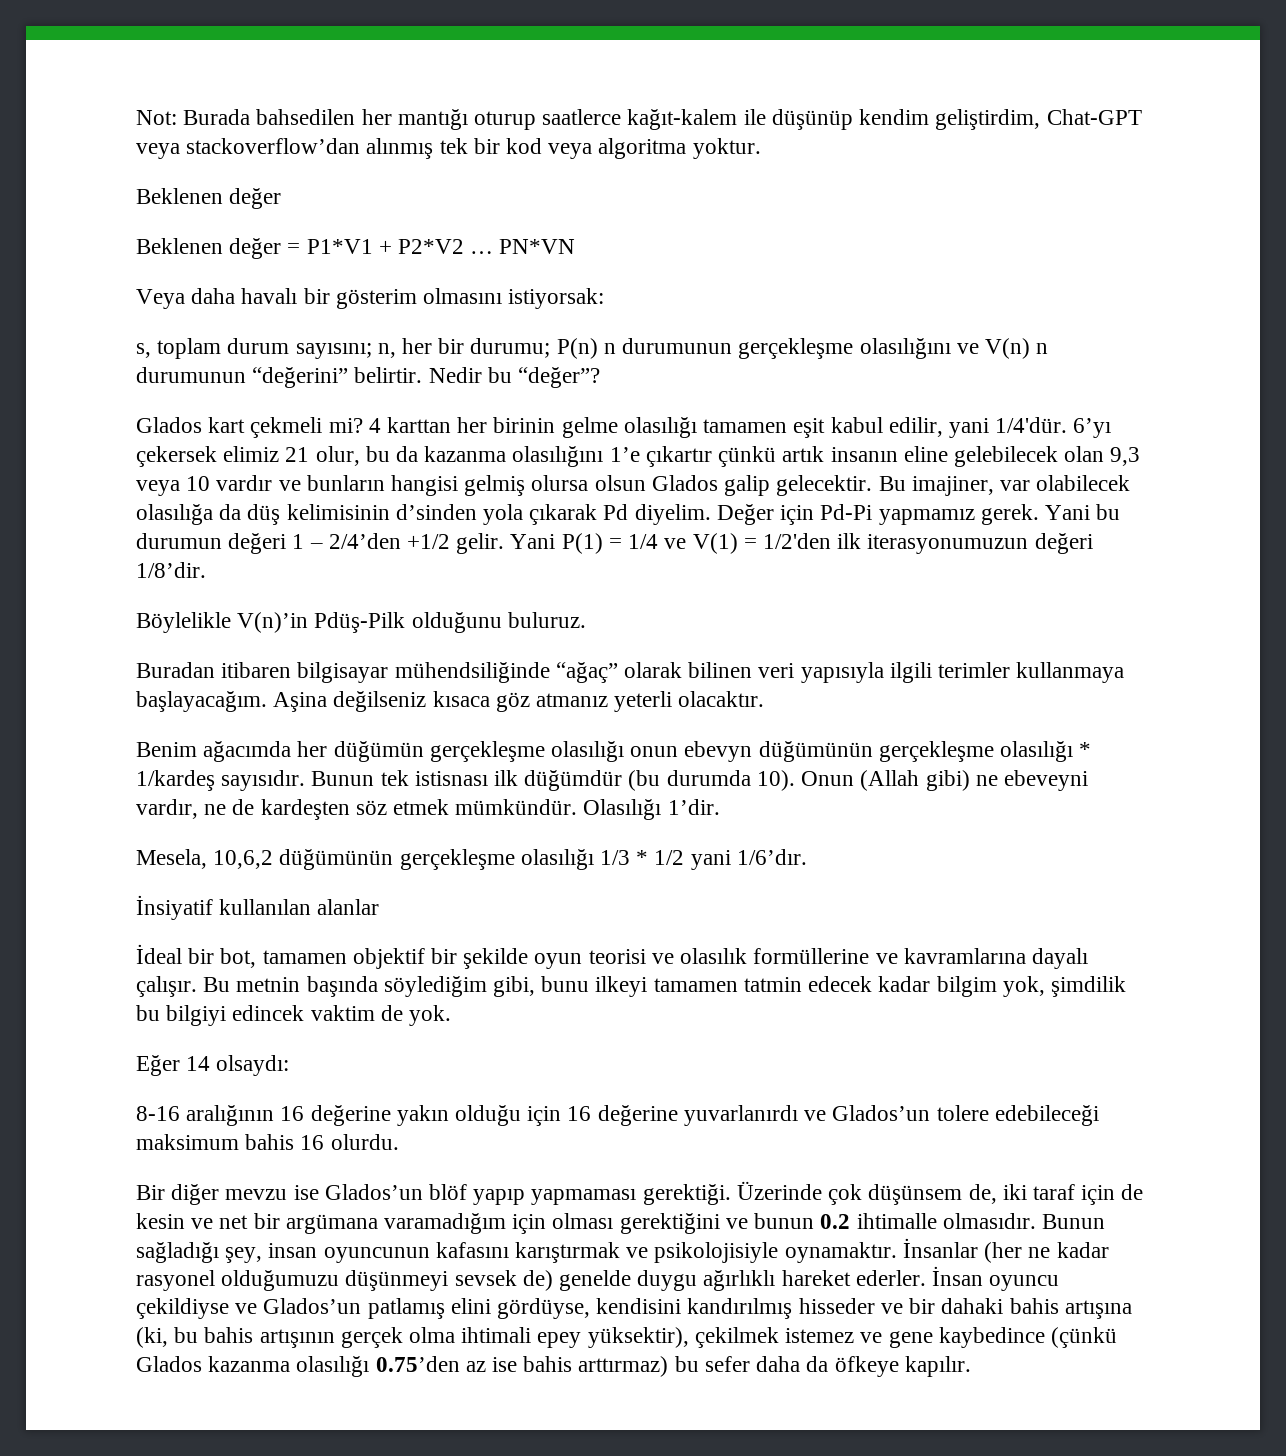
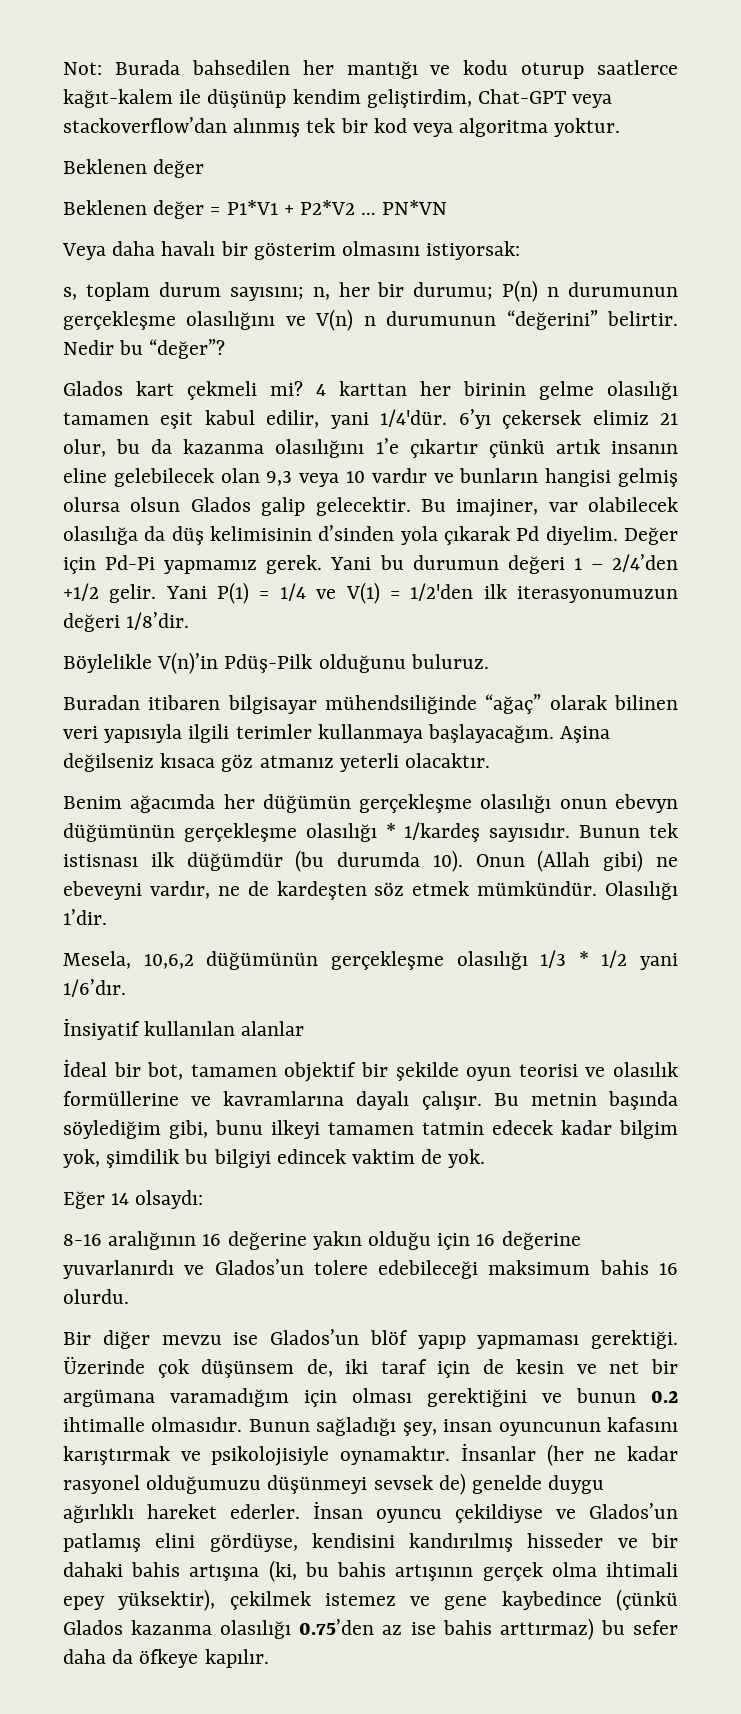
- Not: Burada bahsedilen her mantığı oturup saatlerce kağıt-kalem ile düşünüp kendim geliştirdim, Chat-GPT veya stackoverflow’dan alınmış tek bir kod veya algoritma yoktur.
+ Not: Burada bahsedilen her mantığı ve kodu oturup saatlerce kağıt-kalem ile düşünüp kendim geliştirdim, Chat-GPT veya stackoverflow’dan alınmış tek bir kod veya algoritma yoktur.

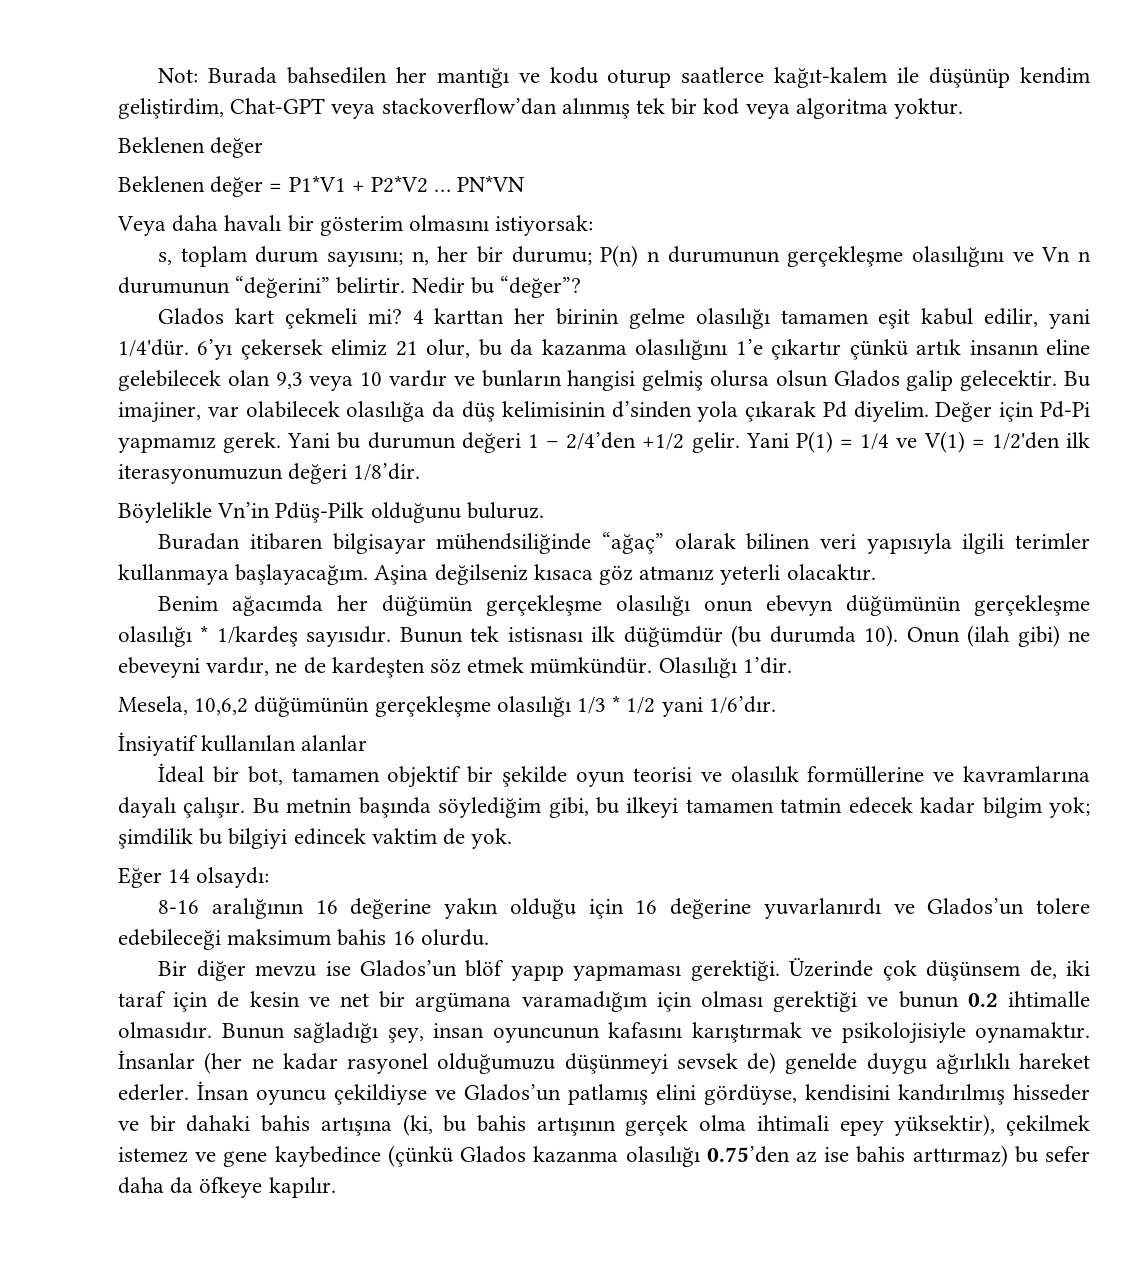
- s, toplam durum sayısını; n, her bir durumu; P(n) n durumunun gerçekleşme olasılığını ve V(n) n durumunun “değerini” belirtir.
+ s, toplam durum sayısını; n, her bir durumu; P(n) n durumunun gerçekleşme olasılığını ve Vn n durumunun “değerini” belirtir.
- Böylelikle V(n)’in Pdüş-Pilk olduğunu buluruz.
+ Böylelikle Vn’in Pdüş-Pilk olduğunu buluruz.
- Onun (Allah gibi) ne ebeveyni vardır, ne de kardeşten söz etmek mümkündür.
+ Onun (ilah gibi) ne ebeveyni vardır, ne de kardeşten söz etmek mümkündür.
- Bu metnin başında söylediğim gibi, bunu ilkeyi tamamen tatmin edecek kadar bilgim yok, şimdilik bu bilgiyi edincek vaktim de yok.
+ Bu metnin başında söylediğim gibi, bu ilkeyi tamamen tatmin edecek kadar bilgim yok; şimdilik bu bilgiyi edincek vaktim de yok.
- Üzerinde çok düşünsem de, iki taraf için de kesin ve net bir argümana varamadığım için olması gerektiğini ve bunun 0.2 ihtimalle olmasıdır.
+ Üzerinde çok düşünsem de, iki taraf için de kesin ve net bir argümana varamadığım için olması gerektiği ve bunun 0.2 ihtimalle olmasıdır.

